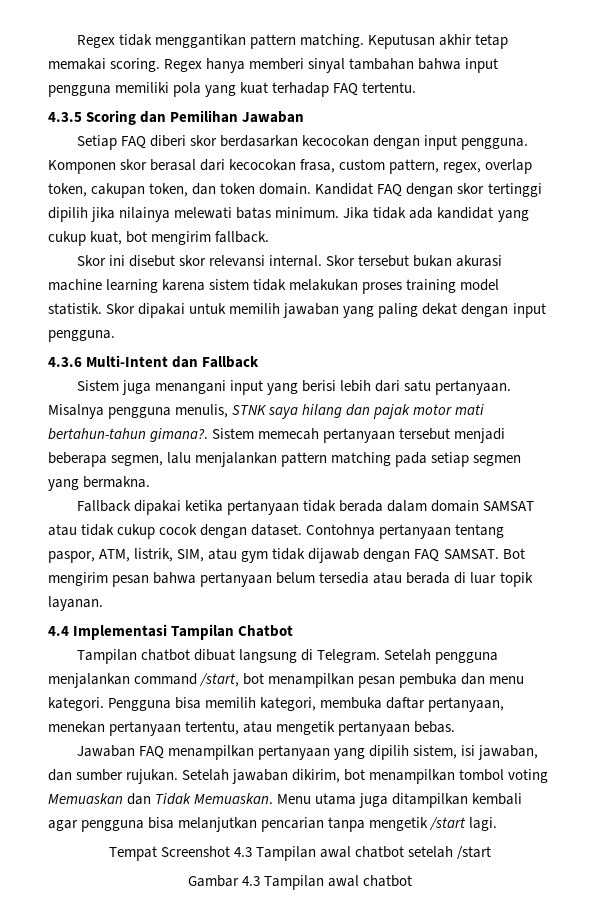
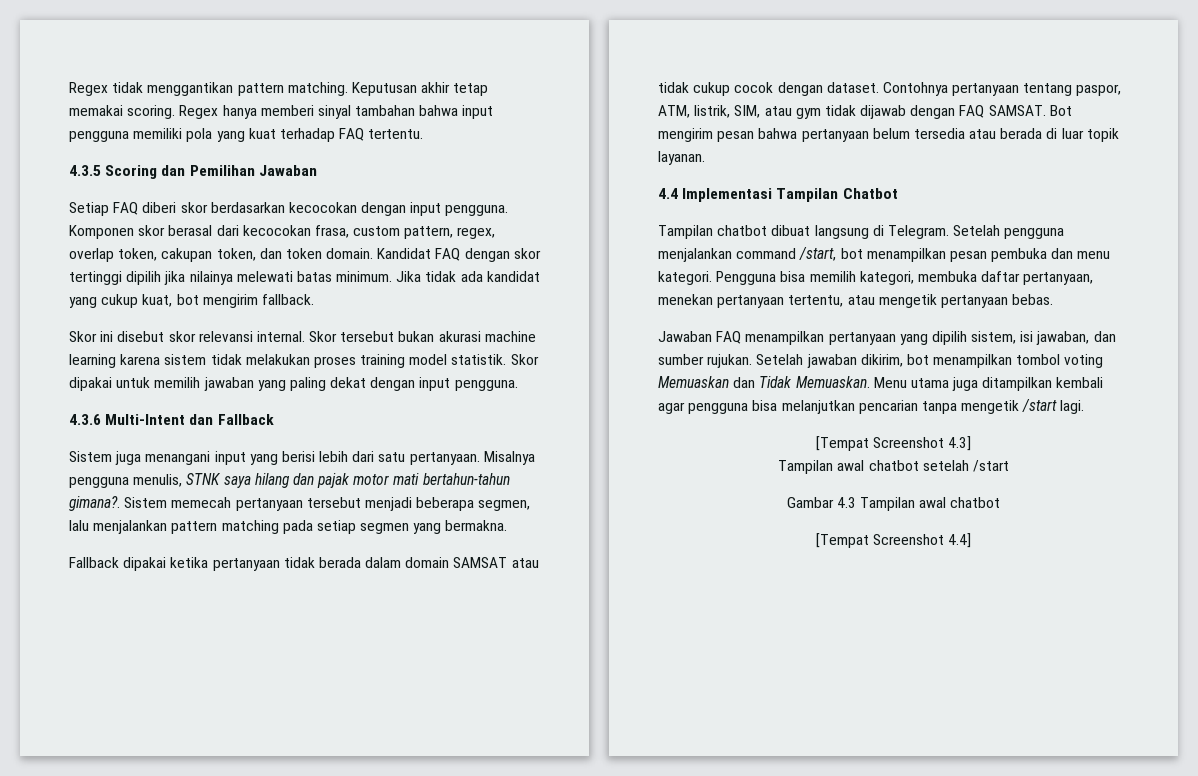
- Tempat Screenshot 4.3 Tampilan awal chatbot setelah /start
+ [Tempat Screenshot 4.3]
+ Tampilan awal chatbot setelah /start
+ [Tempat Screenshot 4.4]

